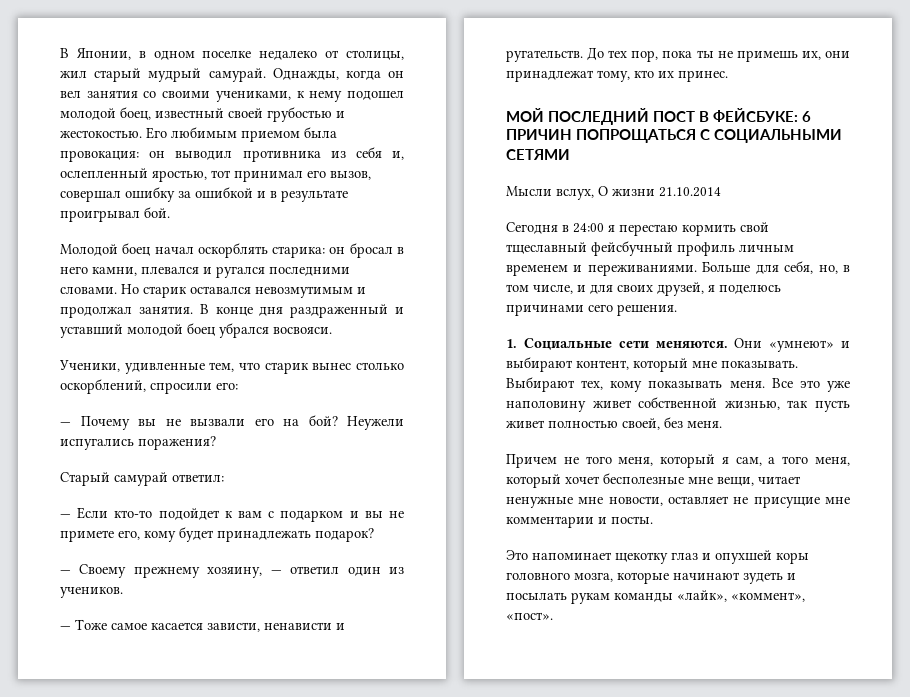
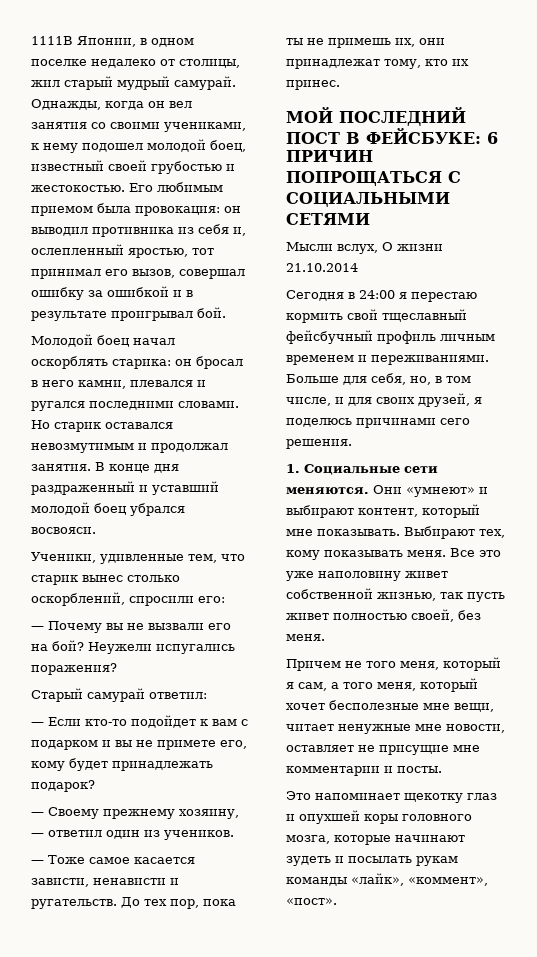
- В Японии, в одном поселке недалеко от столицы, жил старый мудрый самурай.
+ 1111В Японии, в одном поселке недалеко от столицы, жил старый мудрый самурай.

